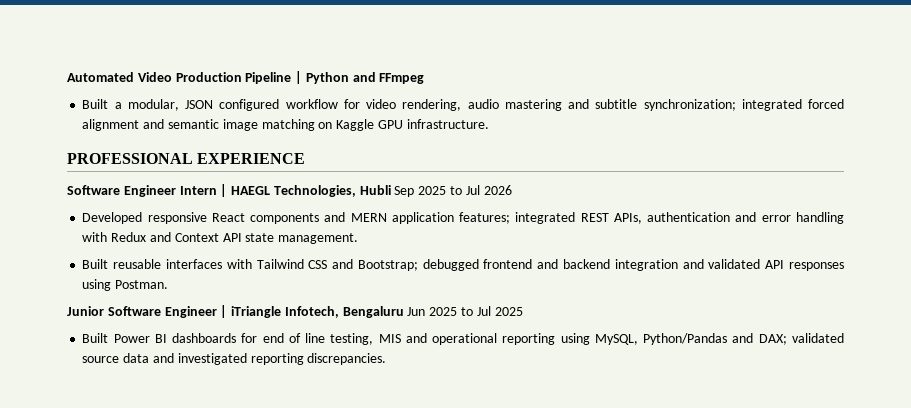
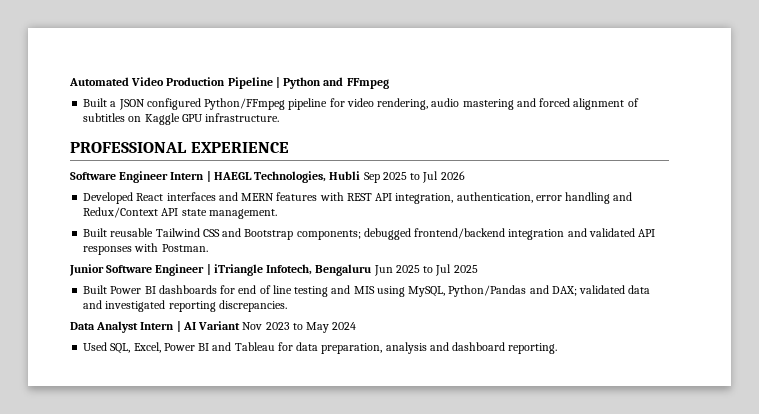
- Built a modular, JSON configured workflow for video rendering, audio mastering and subtitle synchronization; integrated forced alignment and semantic image matching on Kaggle GPU infrastructure.
+ Built a JSON configured Python/FFmpeg pipeline for video rendering, audio mastering and forced alignment of subtitles on Kaggle GPU infrastructure.
- Developed responsive React components and MERN application features; integrated REST APIs, authentication and error handling with Redux and Context API state management.
+ Developed React interfaces and MERN features with REST API integration, authentication, error handling and Redux/Context API state management.
- Built reusable interfaces with Tailwind CSS and Bootstrap; debugged frontend and backend integration and validated API responses using Postman.
+ Built reusable Tailwind CSS and Bootstrap components; debugged frontend/backend integration and validated API responses with Postman.
- Built Power BI dashboards for end of line testing, MIS and operational reporting using MySQL, Python/Pandas and DAX; validated source data and investigated reporting discrepancies.
+ Built Power BI dashboards for end of line testing and MIS using MySQL, Python/Pandas and DAX; validated data and investigated reporting discrepancies.
+ Data Analyst Intern | AI Variant Nov 2023 to May 2024
+ Used SQL, Excel, Power BI and Tableau for data preparation, analysis and dashboard reporting.

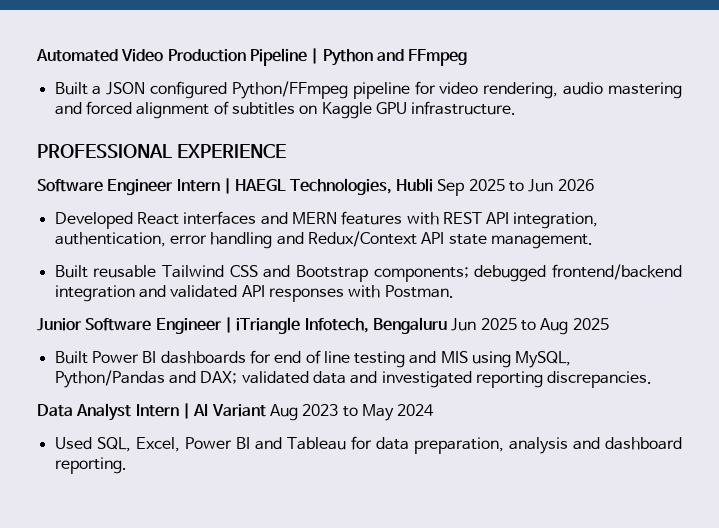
- Software Engineer Intern | HAEGL Technologies, Hubli Sep 2025 to Jul 2026
+ Software Engineer Intern | HAEGL Technologies, Hubli Sep 2025 to Jun 2026
- Junior Software Engineer | iTriangle Infotech, Bengaluru Jun 2025 to Jul 2025
+ Junior Software Engineer | iTriangle Infotech, Bengaluru Jun 2025 to Aug 2025
- Data Analyst Intern | AI Variant Nov 2023 to May 2024
+ Data Analyst Intern | AI Variant Aug 2023 to May 2024

